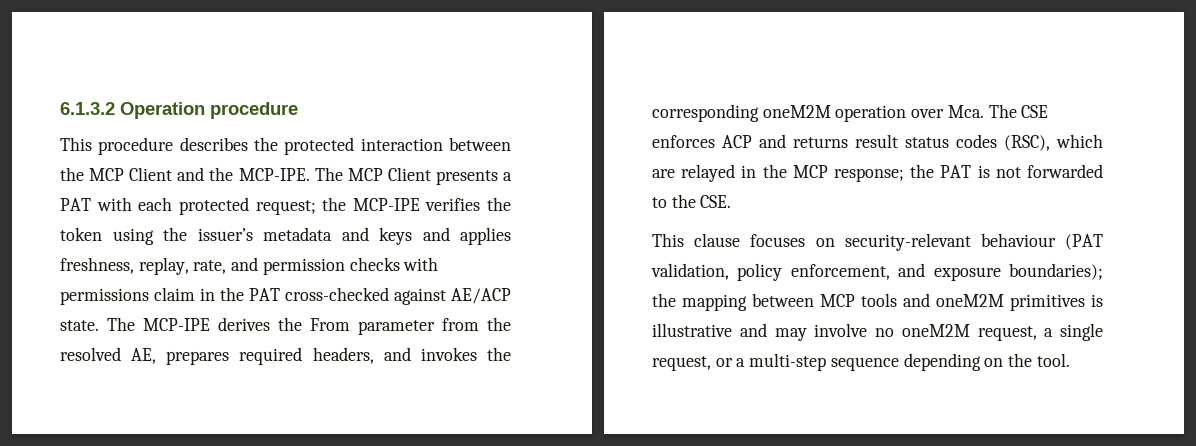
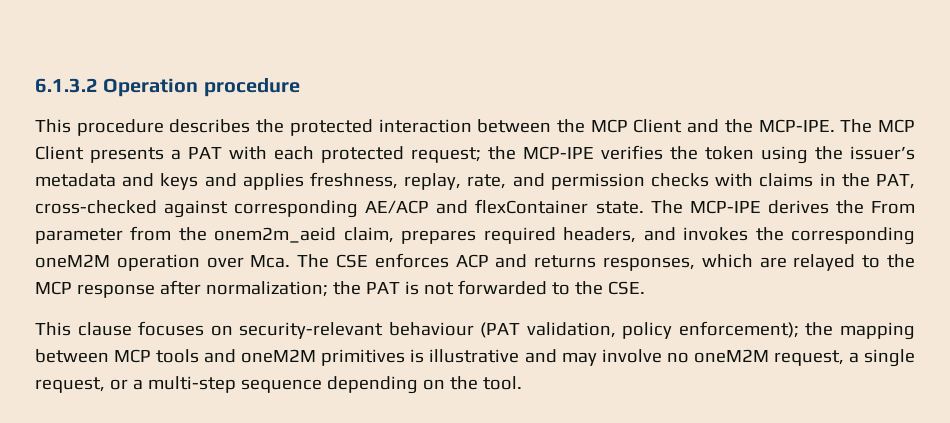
- The MCP Client presents a PAT with each protected request; the MCP-IPE verifies the token using the issuer’s metadata and keys and applies freshness, replay, rate, and permission checks with permissions claim in the PAT cross-checked against AE/ACP state.
+ The MCP Client presents a PAT with each protected request; the MCP-IPE verifies the token using the issuer’s metadata and keys and applies freshness, replay, rate, and permission checks with claims in the PAT, cross-checked against corresponding AE/ACP and flexContainer state.
- The MCP-IPE derives the From parameter from the resolved AE, prepares required headers, and invokes the corresponding oneM2M operation over Mca. The CSE enforces ACP and returns result status codes (RSC), which are relayed in the MCP response; the PAT is not forwarded to the CSE.
+ The MCP-IPE derives the From parameter from the onem2m_aeid claim, prepares required headers, and invokes the corresponding oneM2M operation over Mca. The CSE enforces ACP and returns responses, which are relayed to the MCP response after normalization; the PAT is not forwarded to the CSE.
- This clause focuses on security-relevant behaviour (PAT validation, policy enforcement, and exposure boundaries); the mapping between MCP tools and oneM2M primitives is illustrative and may involve no oneM2M request, a single request, or a multi-step sequence depending on the tool.
+ This clause focuses on security-relevant behaviour (PAT validation, policy enforcement); the mapping between MCP tools and oneM2M primitives is illustrative and may involve no oneM2M request, a single request, or a multi-step sequence depending on the tool.

